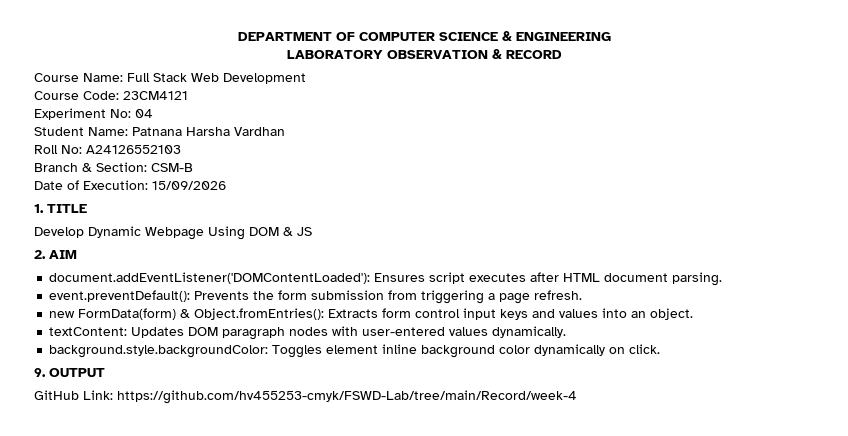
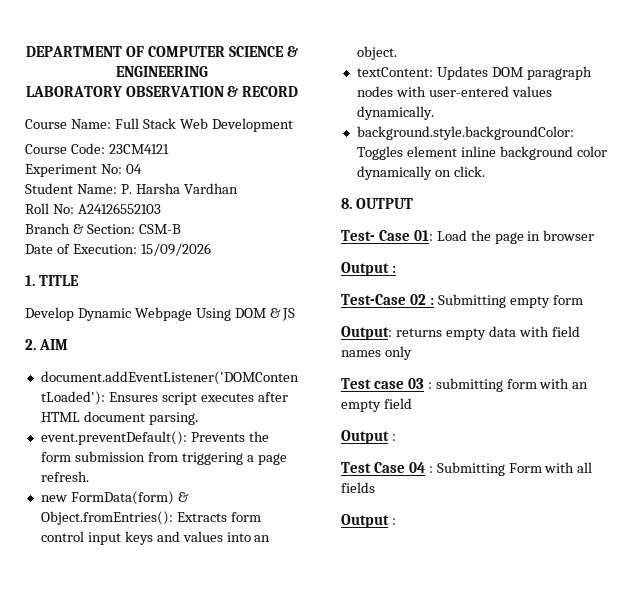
- Student Name: Patnana Harsha Vardhan
+ Student Name: P. Harsha Vardhan
- 9. OUTPUT
+ 8. OUTPUT
- GitHub Link: https://github.com/hv455253-cmyk/FSWD-Lab/tree/main/Record/week-4
+ Test- Case 01: Load the page in browser
+ Output :
+ Test-Case 02 : Submitting empty form
+ Output: returns empty data with field names only
+ Test case 03 : submitting form with an empty field
+ Output :
+ Test Case 04 : Submitting Form with all fields
+ Output :

